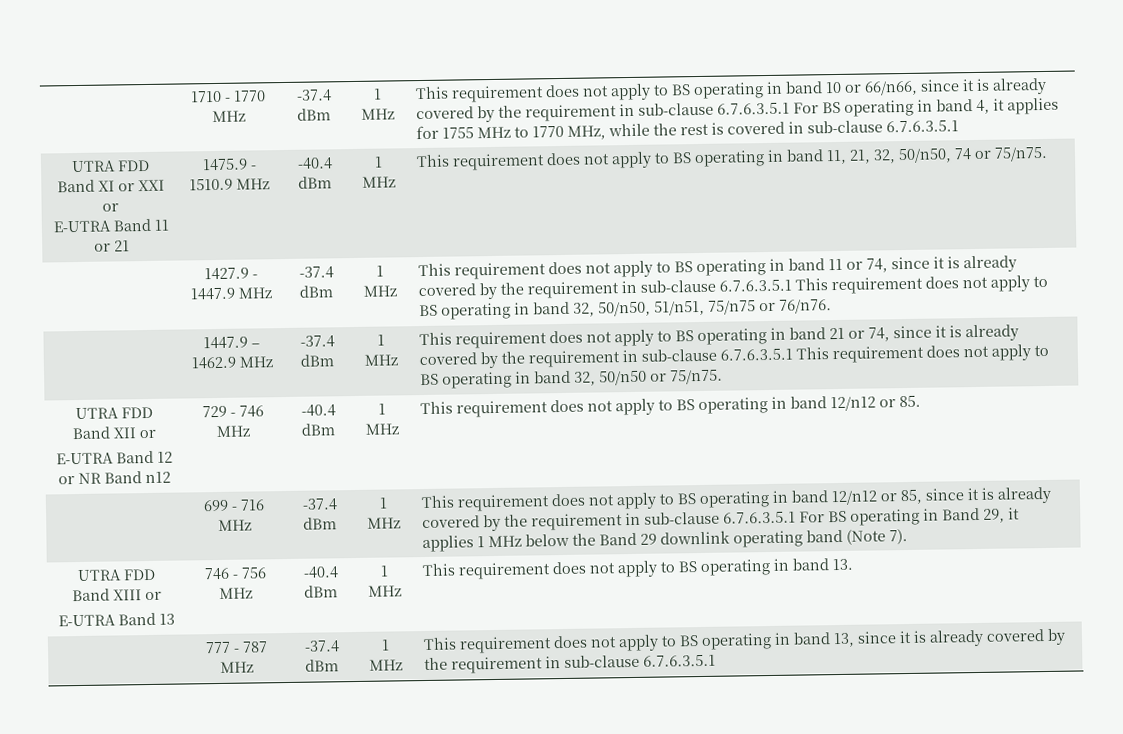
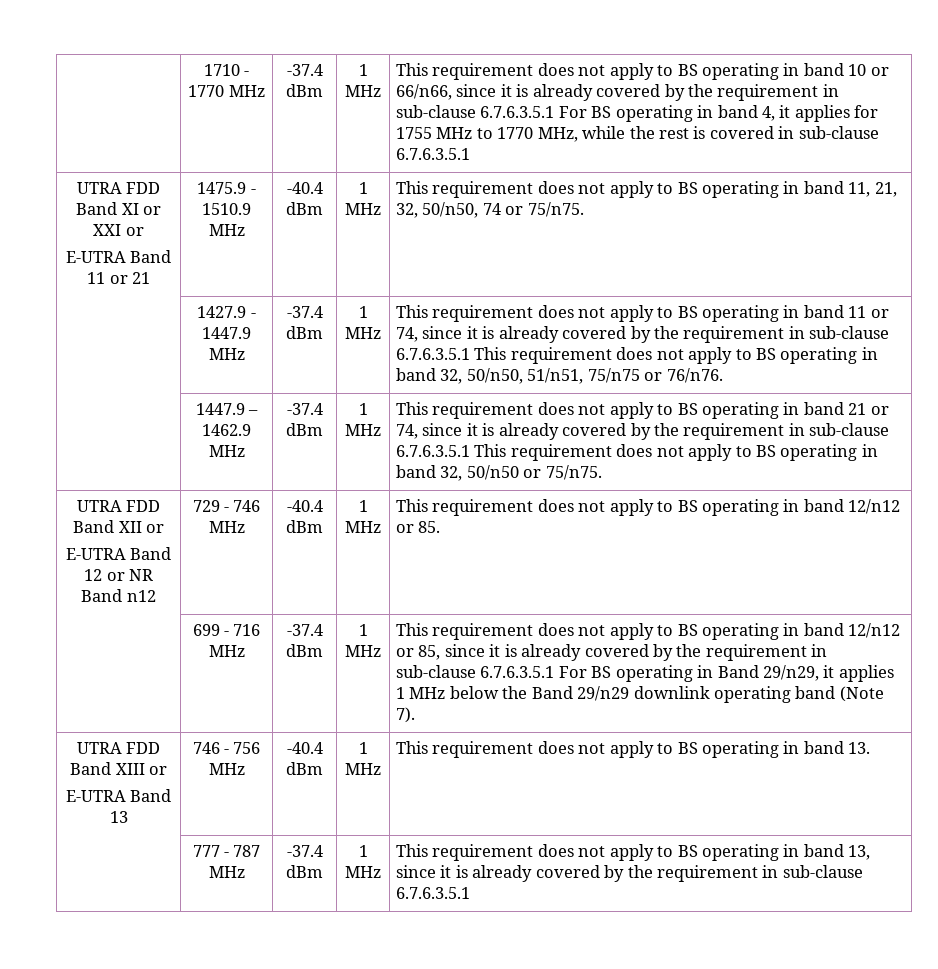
- This requirement does not apply to BS operating in band 12/n12 or 85, since it is already covered by the requirement in sub-clause 6.7.6.3.5.1 For BS operating in Band 29, it applies 1 MHz below the Band 29 downlink operating band (Note 7).
+ This requirement does not apply to BS operating in band 12/n12 or 85, since it is already covered by the requirement in sub-clause 6.7.6.3.5.1 For BS operating in Band 29/n29, it applies 1 MHz below the Band 29/n29 downlink operating band (Note 7).

